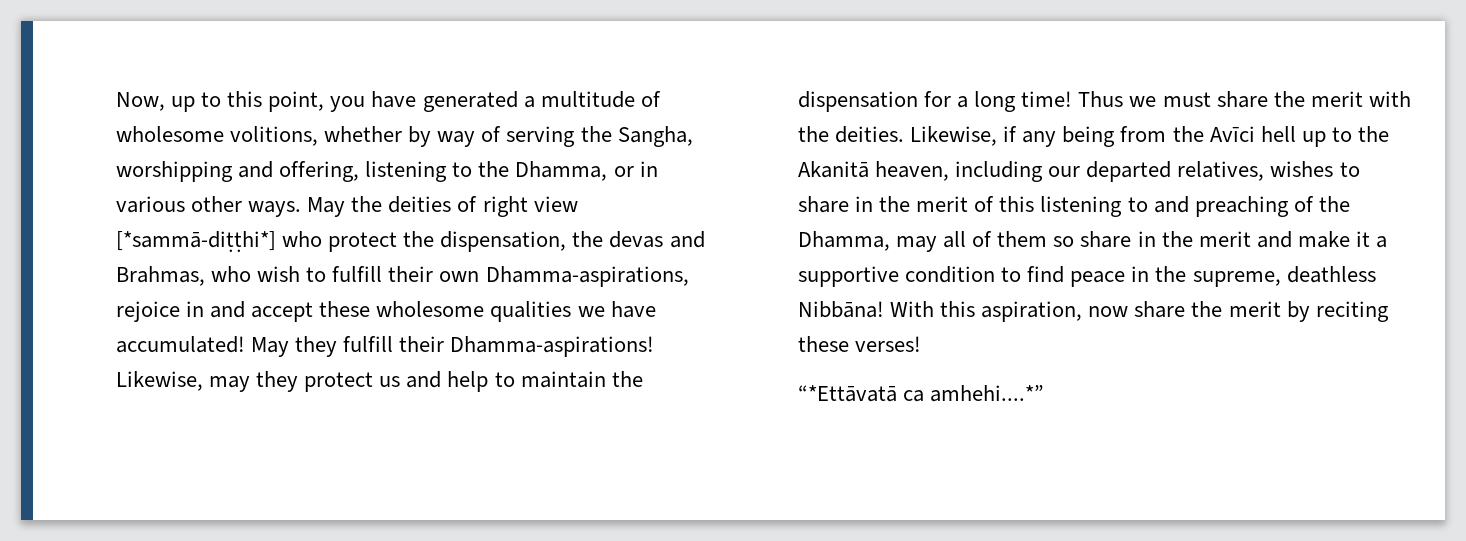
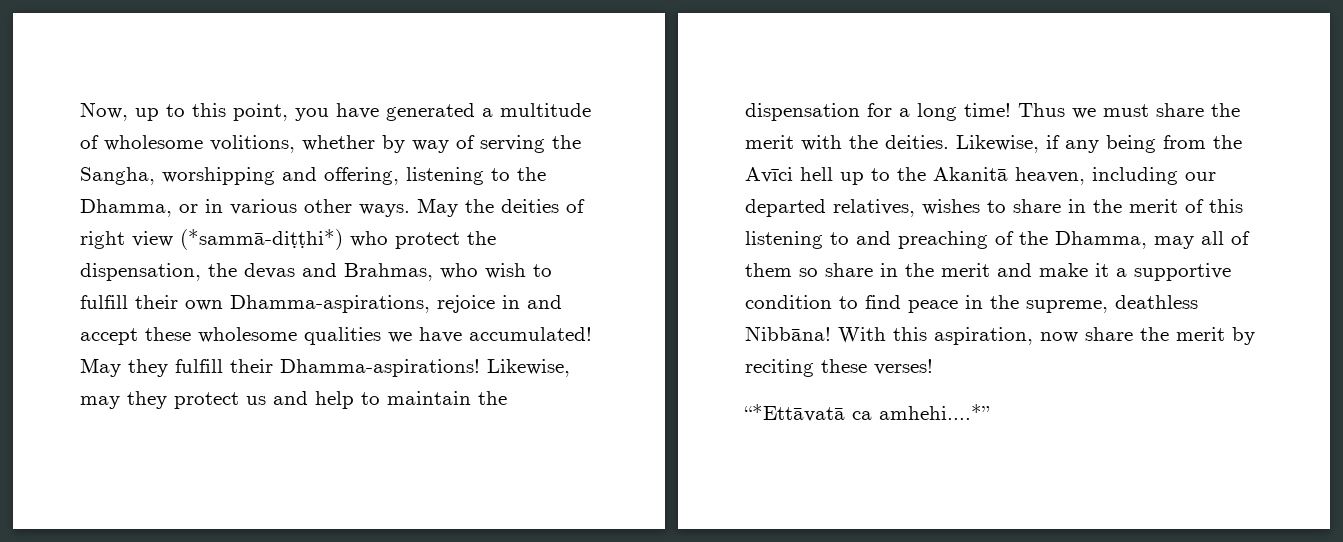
- May the deities of right view [*sammā-diṭṭhi*] who protect the dispensation, the devas and Brahmas, who wish to fulfill their own Dhamma-aspirations, rejoice in and accept these wholesome qualities we have accumulated!
+ May the deities of right view (*sammā-diṭṭhi*) who protect the dispensation, the devas and Brahmas, who wish to fulfill their own Dhamma-aspirations, rejoice in and accept these wholesome qualities we have accumulated!

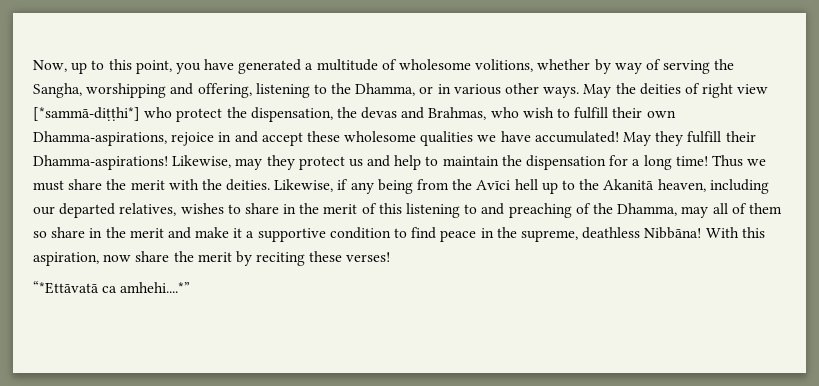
- May the deities of right view (*sammā-diṭṭhi*) who protect the dispensation, the devas and Brahmas, who wish to fulfill their own Dhamma-aspirations, rejoice in and accept these wholesome qualities we have accumulated!
+ May the deities of right view [*sammā-diṭṭhi*] who protect the dispensation, the devas and Brahmas, who wish to fulfill their own Dhamma-aspirations, rejoice in and accept these wholesome qualities we have accumulated!

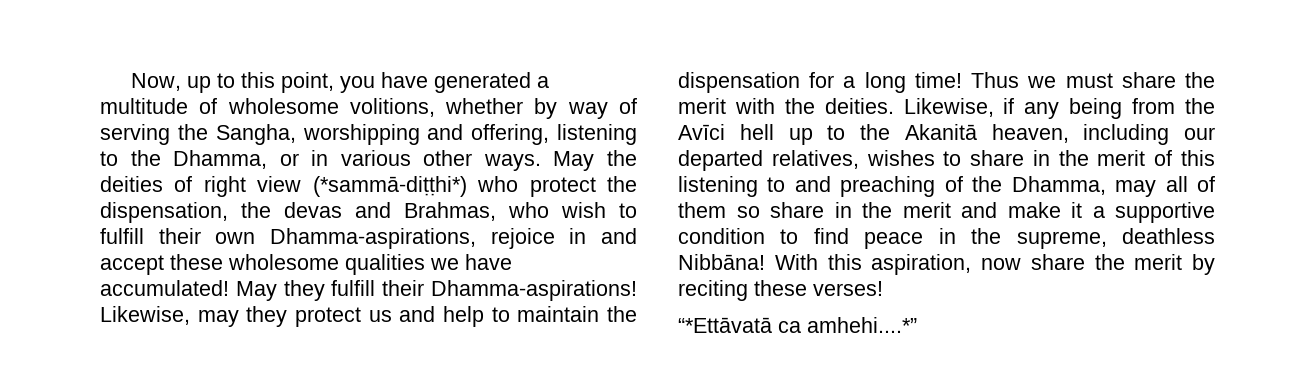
- May the deities of right view [*sammā-diṭṭhi*] who protect the dispensation, the devas and Brahmas, who wish to fulfill their own Dhamma-aspirations, rejoice in and accept these wholesome qualities we have accumulated!
+ May the deities of right view (*sammā-diṭṭhi*) who protect the dispensation, the devas and Brahmas, who wish to fulfill their own Dhamma-aspirations, rejoice in and accept these wholesome qualities we have accumulated!

